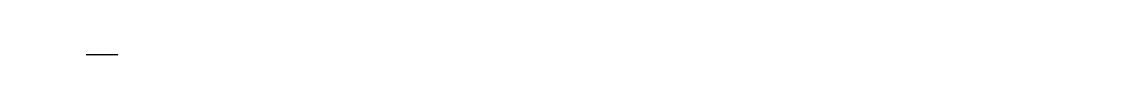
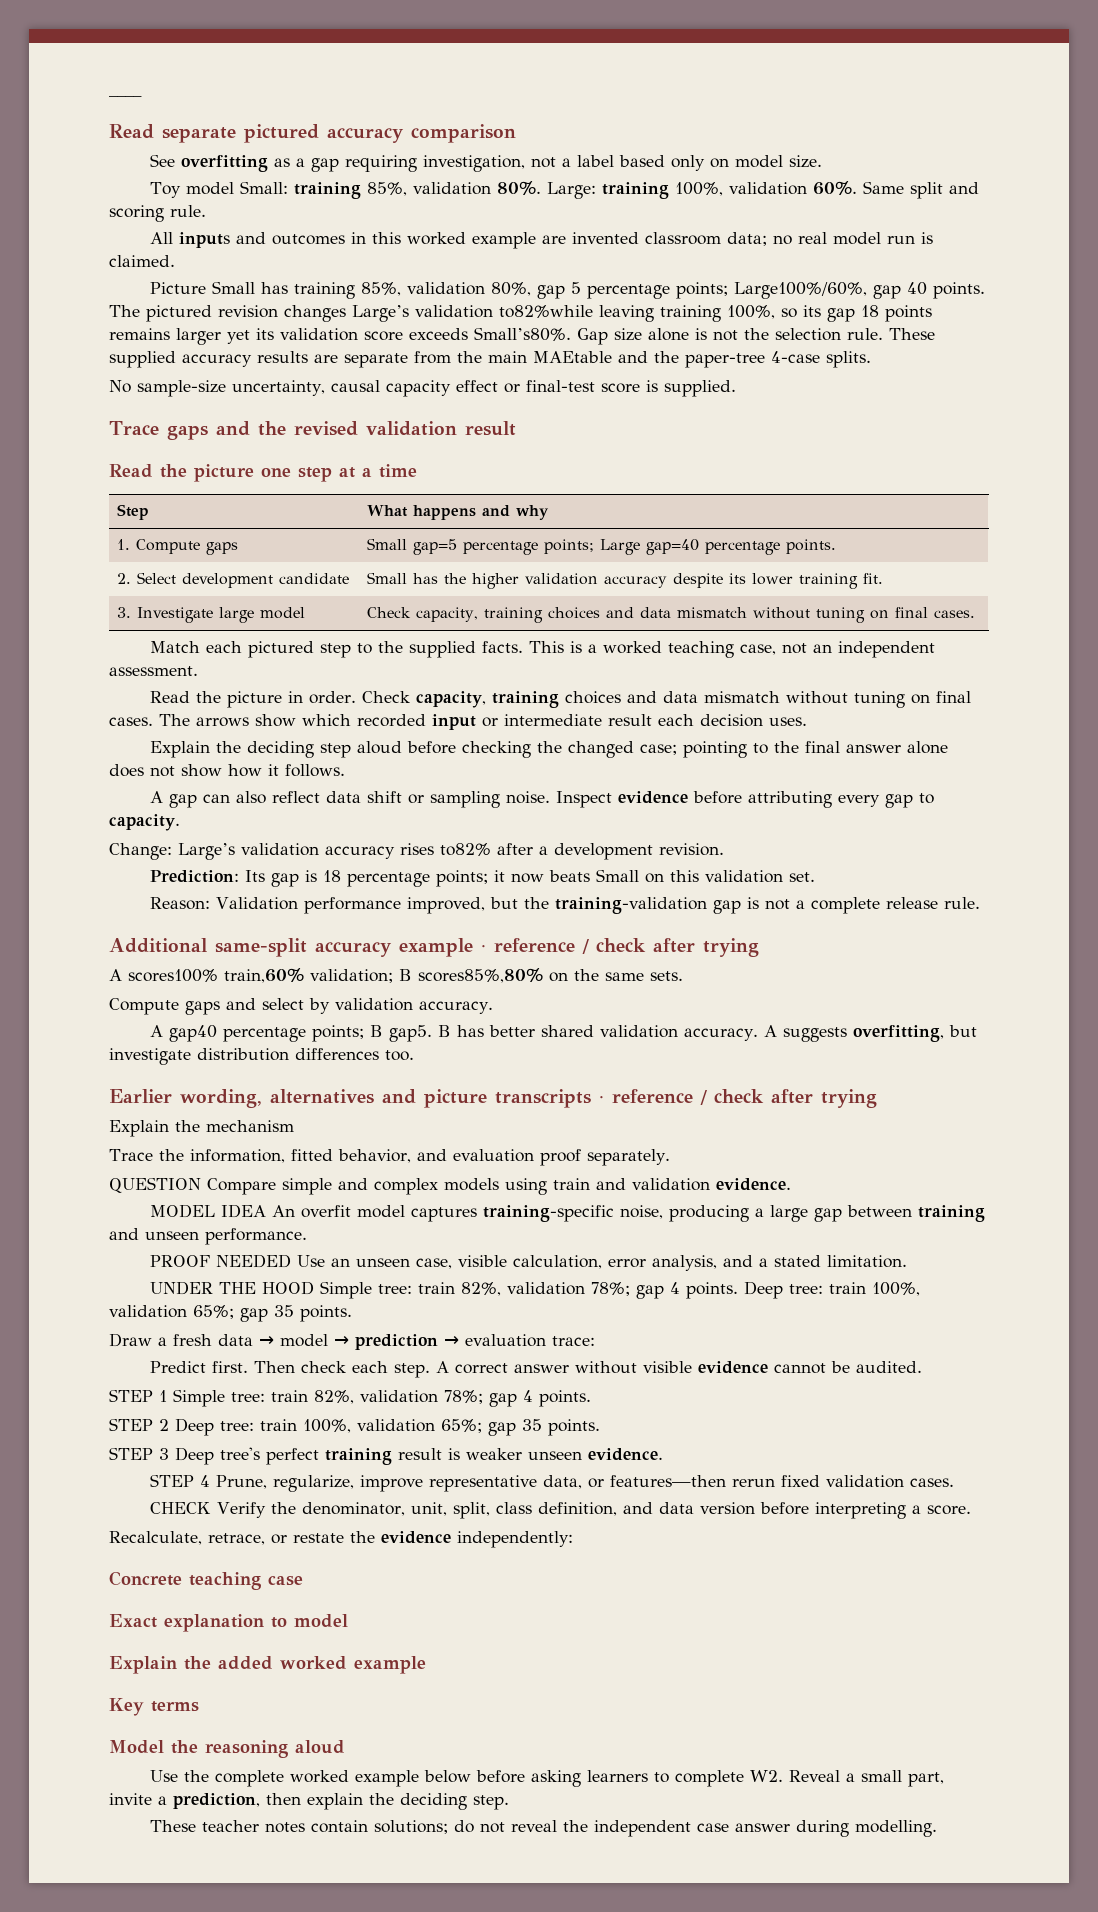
+ Read separate pictured accuracy comparison
+ See overfitting as a gap requiring investigation, not a label based only on model size.
+ Toy model Small: training 85%, validation 80%. Large: training 100%, validation 60%. Same split and scoring rule.
+ All inputs and outcomes in this worked example are invented classroom data; no real model run is claimed.
+ Picture Small has training 85%, validation 80%, gap 5 percentage points; Large100%/60%, gap 40 points. The pictured revision changes Large’s validation to82%while leaving training 100%, so its gap 18 points remains larger yet its validation score exceeds Small’s80%. Gap size alone is not the selection rule. These supplied accuracy results are separate from the main MAEtable and the paper-tree 4-case splits.
+ No sample-size uncertainty, causal capacity effect or final-test score is supplied.
+ Trace gaps and the revised validation result
+ Read the picture one step at a time
+ Step | What happens and why
+ 1. Compute gaps | Small gap=5 percentage points; Large gap=40 percentage points.
+ 2. Select development candidate | Small has the higher validation accuracy despite its lower training fit.
+ 3. Investigate large model | Check capacity, training choices and data mismatch without tuning on final cases.
+ Match each pictured step to the supplied facts. This is a worked teaching case, not an independent assessment.
+ Read the picture in order. Check capacity, training choices and data mismatch without tuning on final cases. The arrows show which recorded input or intermediate result each decision uses.
+ Explain the deciding step aloud before checking the changed case; pointing to the final answer alone does not show how it follows.
+ A gap can also reflect data shift or sampling noise. Inspect evidence before attributing every gap to capacity.
+ Change: Large’s validation accuracy rises to82% after a development revision.
+ Prediction: Its gap is 18 percentage points; it now beats Small on this validation set.
+ Reason: Validation performance improved, but the training-validation gap is not a complete release rule.
+ Additional same-split accuracy example · reference / check after trying
+ A scores100% train,60% validation; B scores85%,80% on the same sets.
+ Compute gaps and select by validation accuracy.
+ A gap40 percentage points; B gap5. B has better shared validation accuracy. A suggests overfitting, but investigate distribution differences too.
+ Earlier wording, alternatives and picture transcripts · reference / check after trying
+ Explain the mechanism
+ Trace the information, fitted behavior, and evaluation proof separately.
+ QUESTION Compare simple and complex models using train and validation evidence.
+ MODEL IDEA An overfit model captures training-specific noise, producing a large gap between training and unseen performance.
+ PROOF NEEDED Use an unseen case, visible calculation, error analysis, and a stated limitation.
+ UNDER THE HOOD Simple tree: train 82%, validation 78%; gap 4 points. Deep tree: train 100%, validation 65%; gap 35 points.
+ Draw a fresh data → model → prediction → evaluation trace:
+ Predict first. Then check each step. A correct answer without visible evidence cannot be audited.
+ STEP 1 Simple tree: train 82%, validation 78%; gap 4 points.
+ STEP 2 Deep tree: train 100%, validation 65%; gap 35 points.
+ STEP 3 Deep tree's perfect training result is weaker unseen evidence.
+ STEP 4 Prune, regularize, improve representative data, or features—then rerun fixed validation cases.
+ CHECK Verify the denominator, unit, split, class definition, and data version before interpreting a score.
+ Recalculate, retrace, or restate the evidence independently:
+ Concrete teaching case
+ Exact explanation to model
+ Explain the added worked example
+ Key terms
+ Model the reasoning aloud
+ Use the complete worked example below before asking learners to complete W2. Reveal a small part, invite a prediction, then explain the deciding step.
+ These teacher notes contain solutions; do not reveal the independent case answer during modelling.

